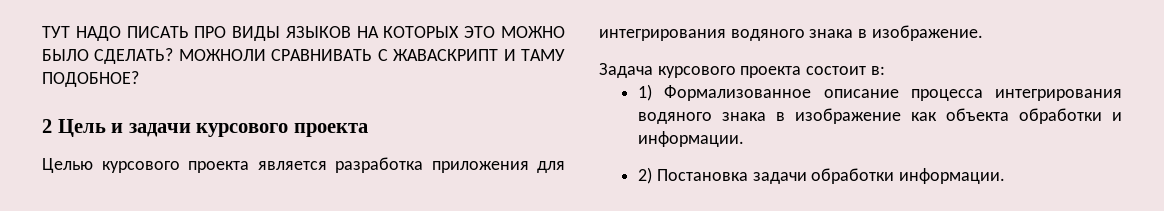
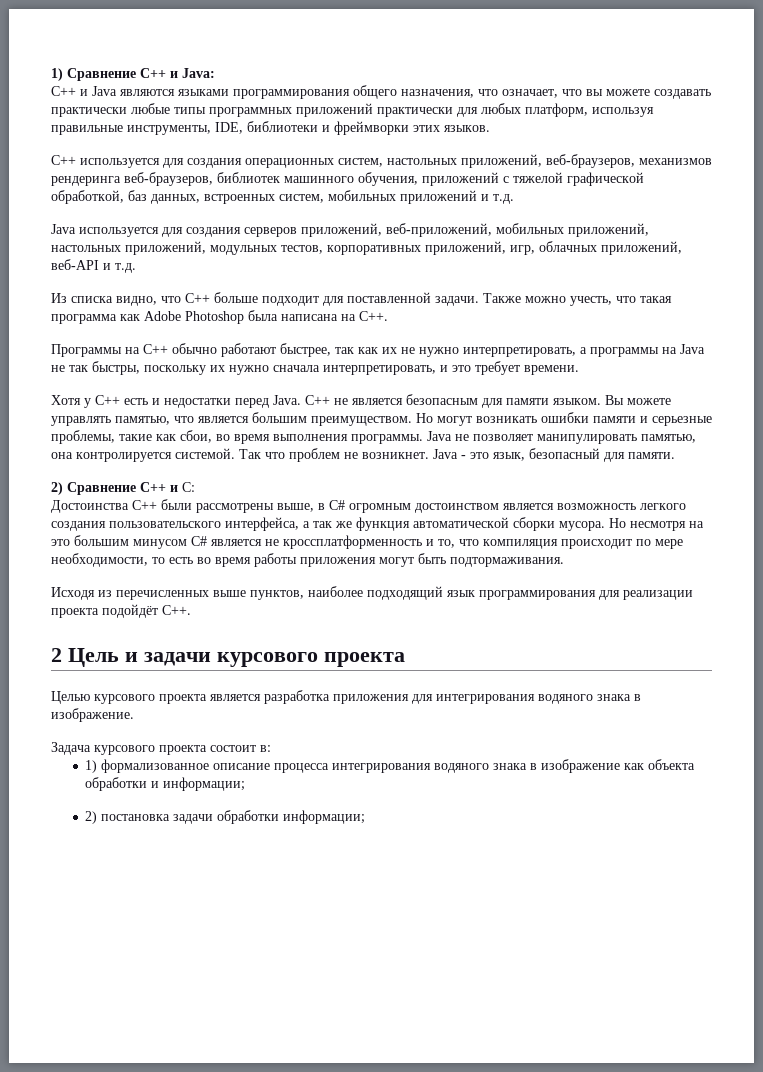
- ТУТ НАДО ПИСАТЬ ПРО ВИДЫ ЯЗЫКОВ НА КОТОРЫХ ЭТО МОЖНО БЫЛО СДЕЛАТЬ? МОЖНОЛИ СРАВНИВАТЬ С ЖАВАСКРИПТ И ТАМУ ПОДОБНОЕ?
+ 1) Сравнение С++ и Java:
+ C++ и Java являются языками программирования общего назначения, что означает, что вы можете создавать практически любые типы программных приложений практически для любых платформ, используя правильные инструменты, IDE, библиотеки и фреймворки этих языков.
+ C++ используется для создания операционных систем, настольных приложений, веб-браузеров, механизмов рендеринга веб-браузеров, библиотек машинного обучения, приложений с тяжелой графической обработкой, баз данных, встроенных систем, мобильных приложений и т.д.
+ Java используется для создания серверов приложений, веб-приложений, мобильных приложений, настольных приложений, модульных тестов, корпоративных приложений, игр, облачных приложений, веб-API и т.д.
+ Из списка видно, что С++ больше подходит для поставленной задачи. Также можно учесть, что такая программа как Adobe Photoshop была написана на С++.
+ Программы на C++ обычно работают быстрее, так как их не нужно интерпретировать, а программы на Java не так быстры, поскольку их нужно сначала интерпретировать, и это требует времени.
+ Хотя у С++ есть и недостатки перед Java. C++ не является безопасным для памяти языком. Вы можете управлять памятью, что является большим преимуществом. Но могут возникать ошибки памяти и серьезные проблемы, такие как сбои, во время выполнения программы. Java не позволяет манипулировать памятью, она контролируется системой. Так что проблем не возникнет. Java - это язык, безопасный для памяти.
+ 2) Сравнение С++ и С:
+ Достоинства С++ были рассмотрены выше, в С# огромным достоинством является возможность легкого создания пользовательского интерфейса, а так же функция автоматической сборки мусора. Но несмотря на это большим минусом C# является не кроссплатформенность и то, что компиляция происходит по мере необходимости, то есть во время работы приложения могут быть подтормаживания.
+ Исходя из перечисленных выше пунктов, наиболее подходящий язык программирования для реализации проекта подойдёт C++.
- 1) Формализованное описание процесса интегрирования водяного знака в изображение как объекта обработки и информации.
- 2) Постановка задачи обработки информации.
+ 1) формализованное описание процесса интегрирования водяного знака в изображение как объекта обработки и информации;
+ 2) постановка задачи обработки информации;

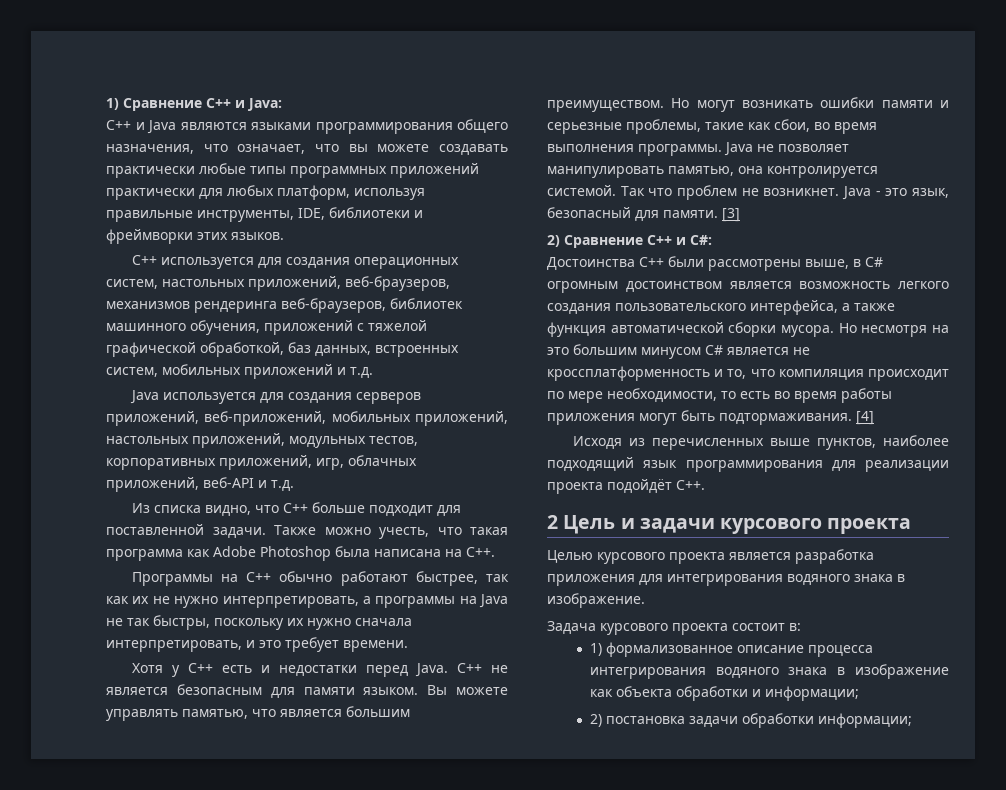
+ [3]
- 2) Сравнение С++ и С:
+ 2) Сравнение С++ и С#:
- Достоинства С++ были рассмотрены выше, в С# огромным достоинством является возможность легкого создания пользовательского интерфейса, а так же функция автоматической сборки мусора.
+ Достоинства С++ были рассмотрены выше, в С# огромным достоинством является возможность легкого создания пользовательского интерфейса, а также функция автоматической сборки мусора.
+ [4]

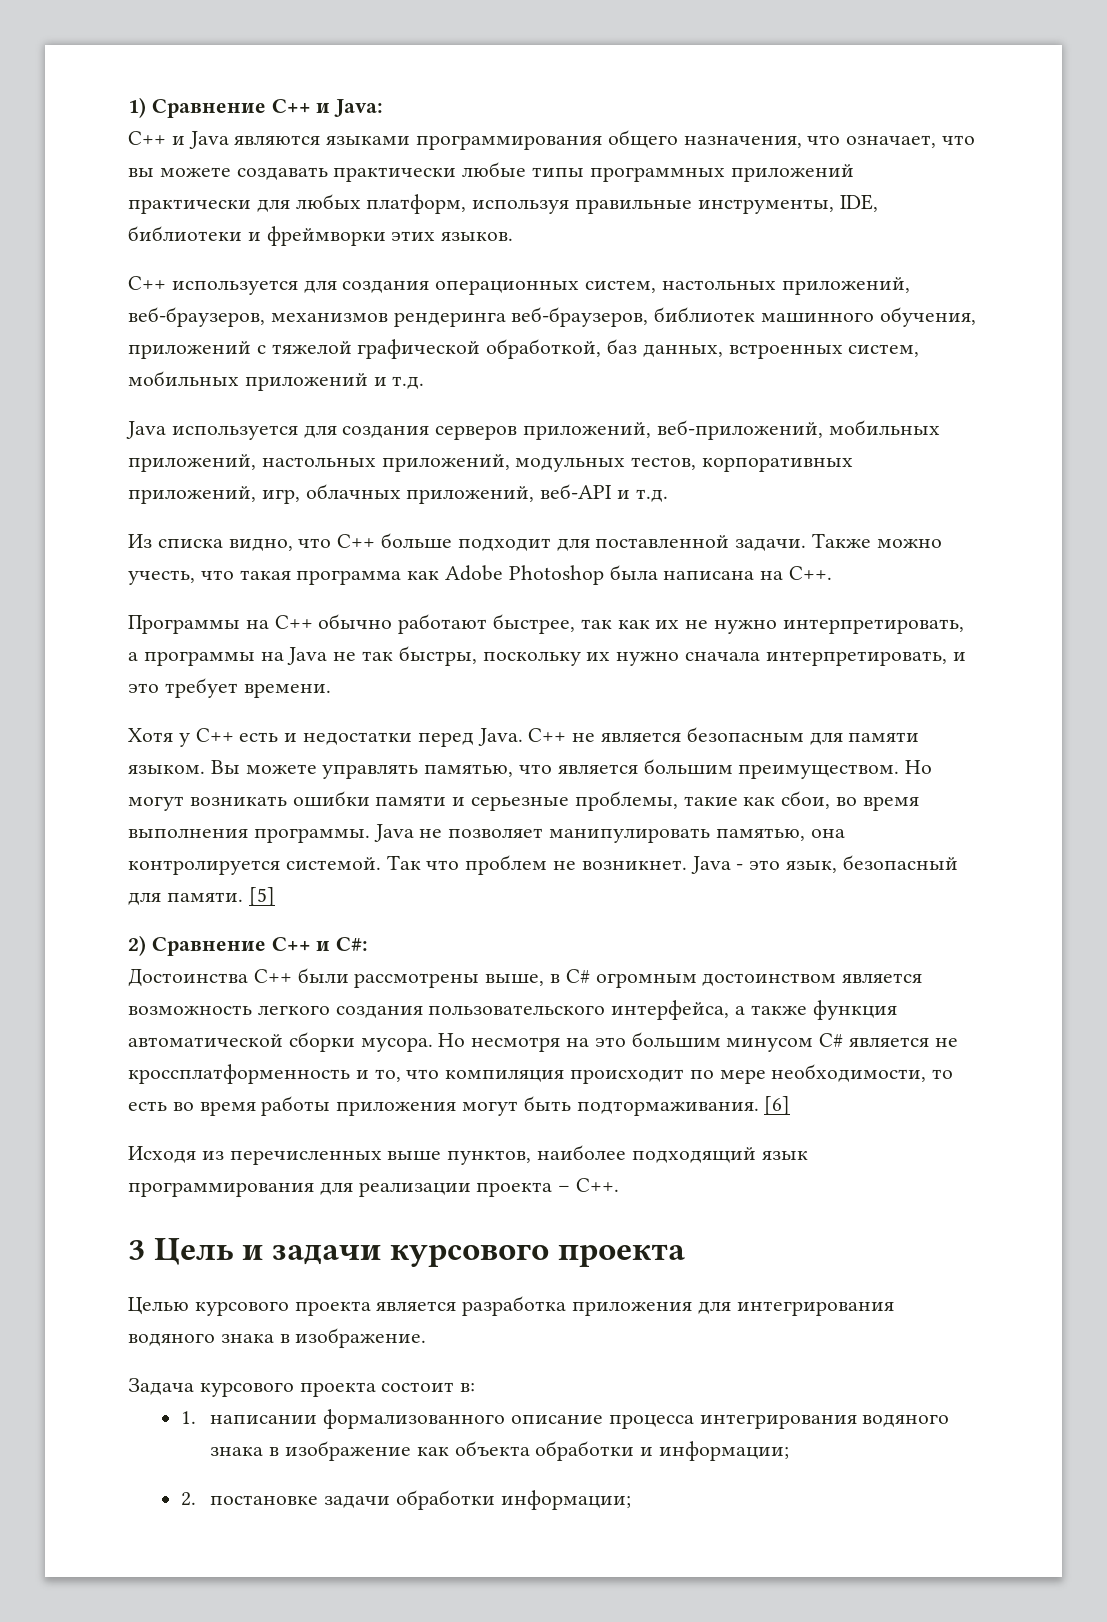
- [3]
+ [5]
- [4]
+ [6]
- Исходя из перечисленных выше пунктов, наиболее подходящий язык программирования для реализации проекта подойдёт C++.
- 2 Цель и задачи курсового проекта
+ Исходя из перечисленных выше пунктов, наиболее подходящий язык программирования для реализации проекта – C++.
+ 3 Цель и задачи курсового проекта
- 1) формализованное описание процесса интегрирования водяного знака в изображение как объекта обработки и информации;
+ 1. написании формализованного описание процесса интегрирования водяного знака в изображение как объекта обработки и информации;
- 2) постановка задачи обработки информации;
+ 2. постановке задачи обработки информации;

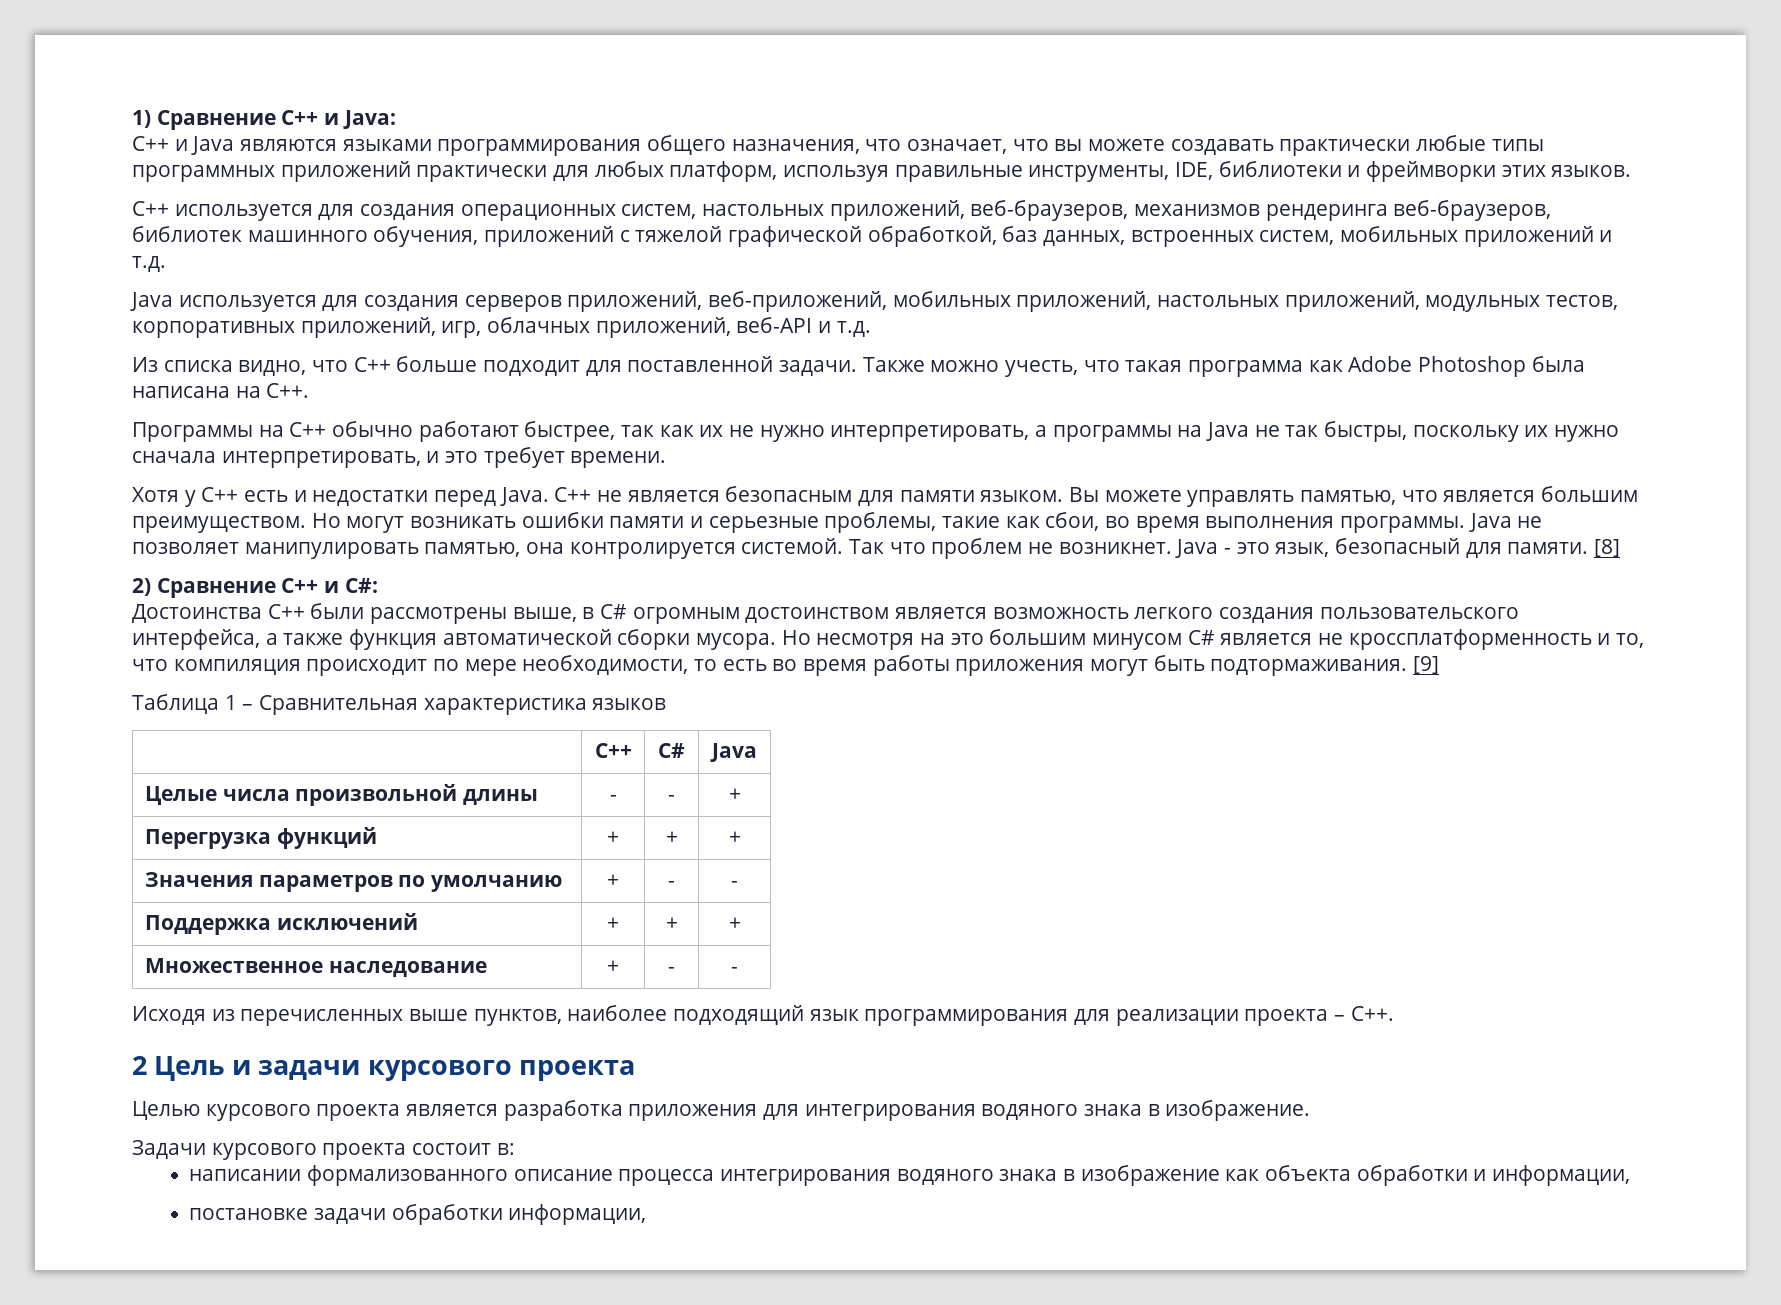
- [5]
+ [8]
- [6]
+ [9]
+ Таблица 1 – Сравнительная характеристика языков
+ | C++ | C# | Java
+ Целые числа произвольной длины | - | - | +
+ Перегрузка функций | + | + | +
+ Значения параметров по умолчанию | + | - | -
+ Поддержка исключений | + | + | +
+ Множественное наследование | + | - | -
- 3 Цель и задачи курсового проекта
+ 2 Цель и задачи курсового проекта
- Задача курсового проекта состоит в:
+ Задачи курсового проекта состоит в:
- 1. написании формализованного описание процесса интегрирования водяного знака в изображение как объекта обработки и информации;
- 2. постановке задачи обработки информации;
+ написании формализованного описание процесса интегрирования водяного знака в изображение как объекта обработки и информации,
+ постановке задачи обработки информации,

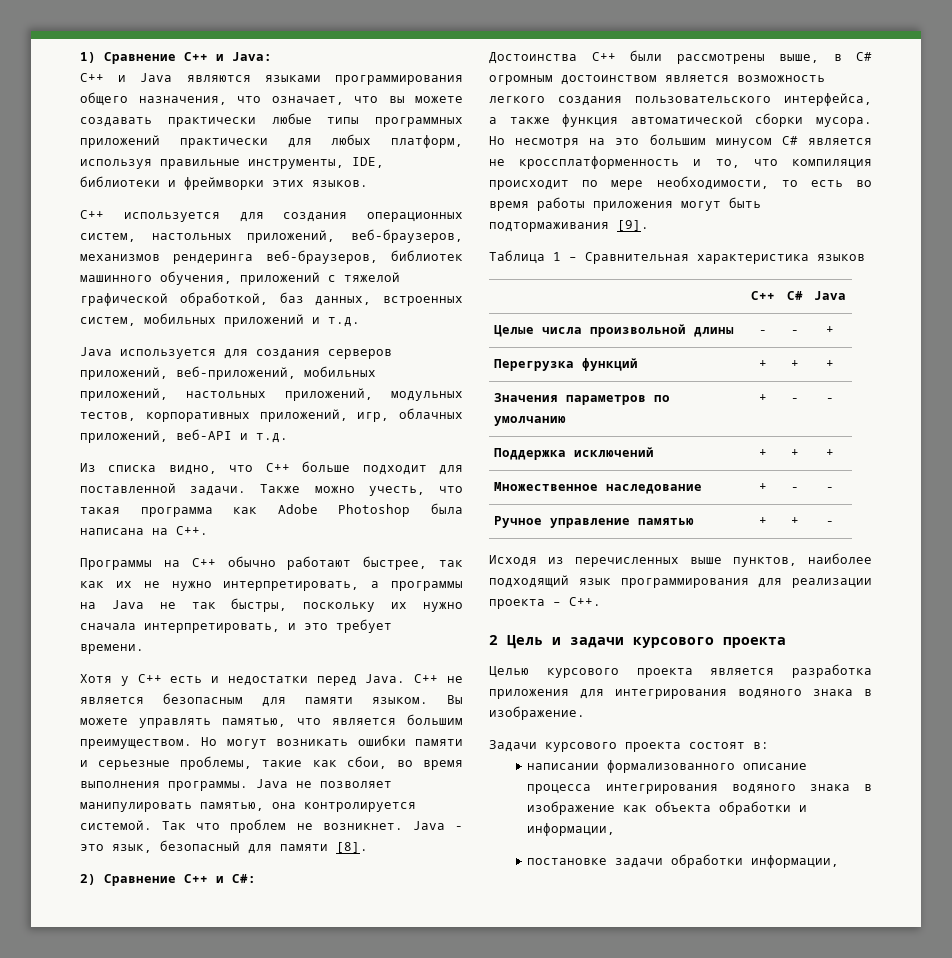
- Java - это язык, безопасный для памяти. [8]
+ Java - это язык, безопасный для памяти [8].
- Но несмотря на это большим минусом C# является не кроссплатформенность и то, что компиляция происходит по мере необходимости, то есть во время работы приложения могут быть подтормаживания. [9]
+ Но несмотря на это большим минусом C# является не кроссплатформенность и то, что компиляция происходит по мере необходимости, то есть во время работы приложения могут быть подтормаживания [9].
+ Ручное управление памятью | + | + | -
- Задачи курсового проекта состоит в:
+ Задачи курсового проекта состоят в:

